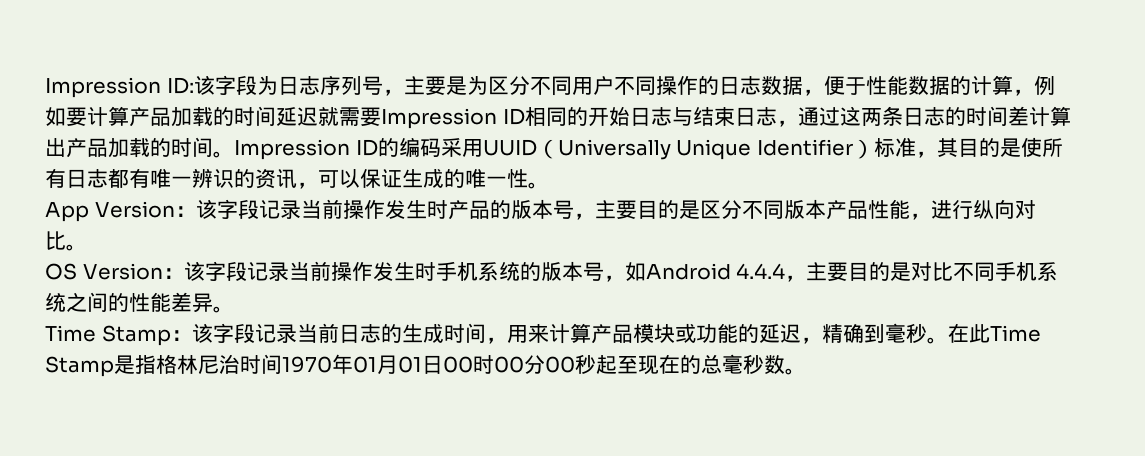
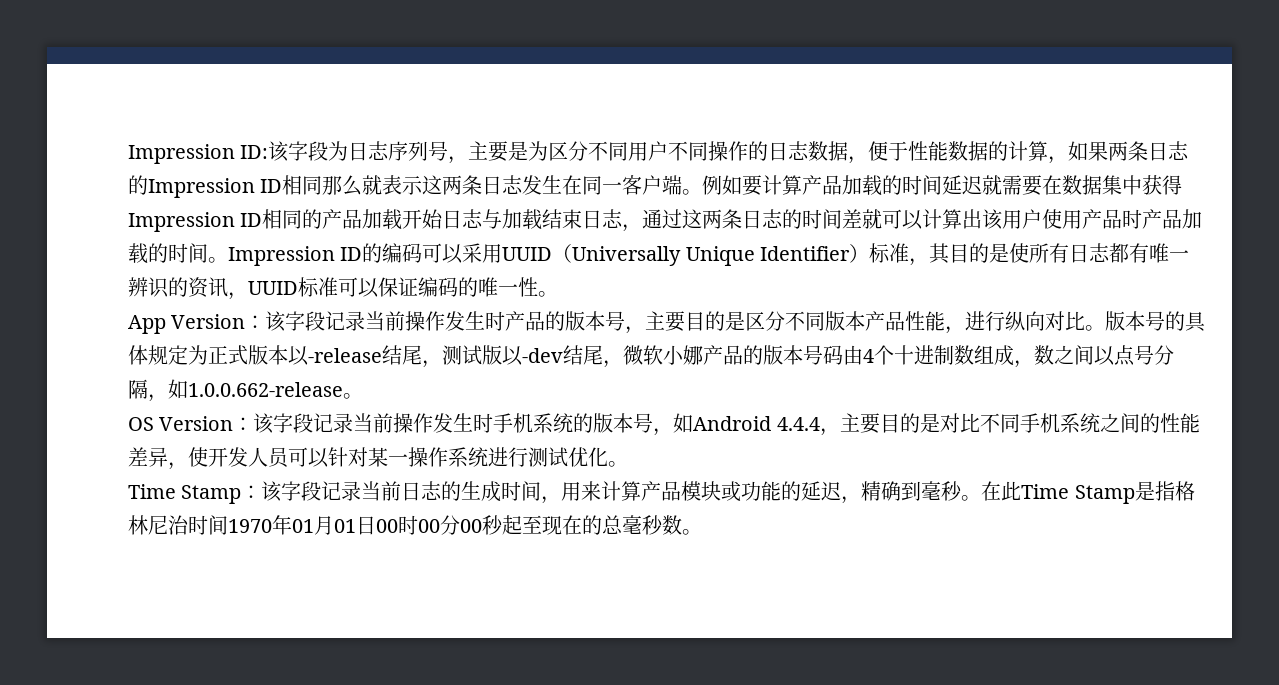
- Impression ID:该字段为日志序列号，主要是为区分不同用户不同操作的日志数据，便于性能数据的计算，例如要计算产品加载的时间延迟就需要Impression ID相同的开始日志与结束日志，通过这两条日志的时间差计算出产品加载的时间。
+ Impression ID:该字段为日志序列号，主要是为区分不同用户不同操作的日志数据，便于性能数据的计算，如果两条日志的Impression ID相同那么就表示这两条日志发生在同一客户端。例如要计算产品加载的时间延迟就需要在数据集中获得Impression ID相同的产品加载开始日志与加载结束日志，通过这两条日志的时间差就可以计算出该用户使用产品时产品加载的时间。
- Impression ID的编码采用UUID（Universally Unique Identifier）标准，其目的是使所有日志都有唯一辨识的资讯，可以保证生成的唯一性。
+ Impression ID的编码可以采用UUID（Universally Unique Identifier）标准，其目的是使所有日志都有唯一辨识的资讯，UUID标准可以保证编码的唯一性。
+ 版本号的具体规定为正式版本以-release结尾，测试版以-dev结尾，微软小娜产品的版本号码由4个十进制数组成，数之间以点号分隔，如1.0.0.662-release。
- OS Version：该字段记录当前操作发生时手机系统的版本号，如Android 4.4.4，主要目的是对比不同手机系统之间的性能差异。
+ OS Version：该字段记录当前操作发生时手机系统的版本号，如Android 4.4.4，主要目的是对比不同手机系统之间的性能差异，使开发人员可以针对某一操作系统进行测试优化。

